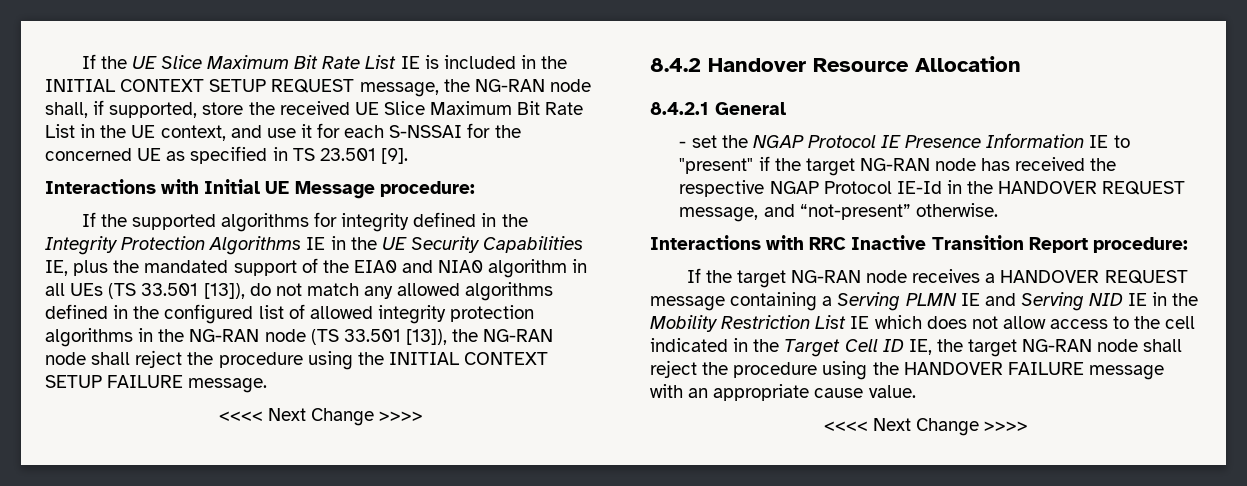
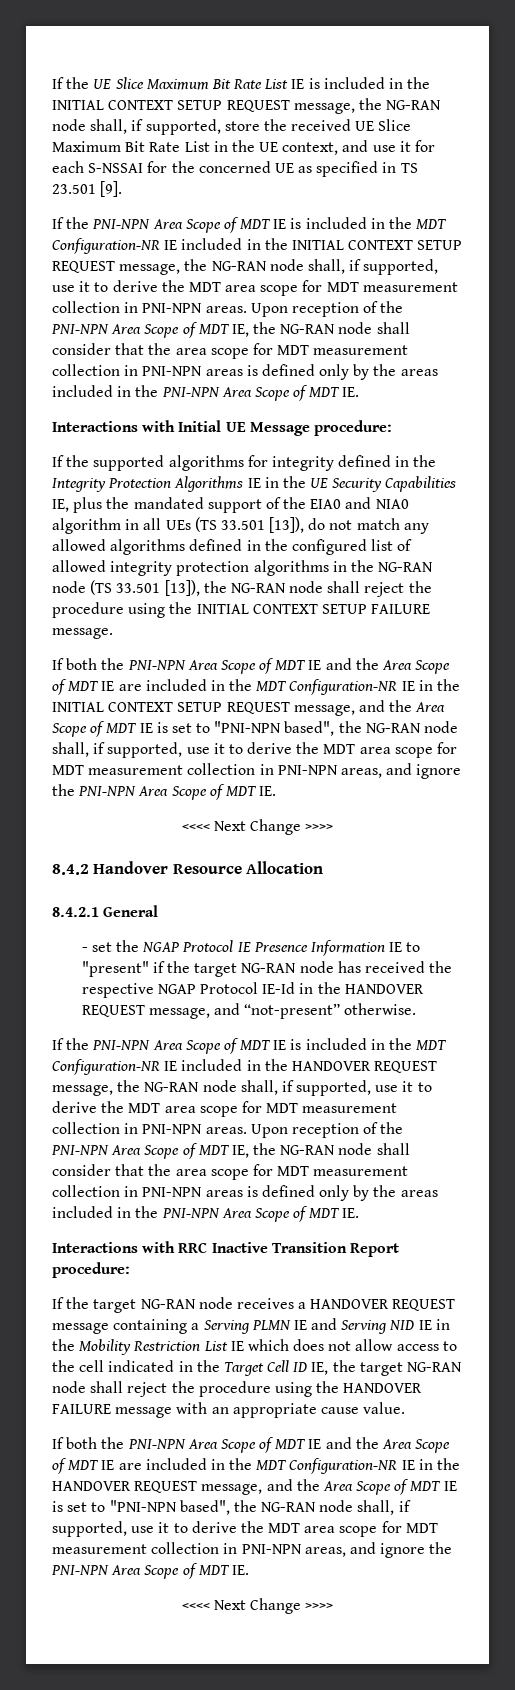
+ If the PNI-NPN Area Scope of MDT IE is included in the MDT Configuration-NR IE included in the INITIAL CONTEXT SETUP REQUEST message, the NG-RAN node shall, if supported, use it to derive the MDT area scope for MDT measurement collection in PNI-NPN areas. Upon reception of the PNI-NPN Area Scope of MDT IE, the NG-RAN node shall consider that the area scope for MDT measurement collection in PNI-NPN areas is defined only by the areas included in the PNI-NPN Area Scope of MDT IE.
+ If both the PNI-NPN Area Scope of MDT IE and the Area Scope of MDT IE are included in the MDT Configuration-NR IE in the INITIAL CONTEXT SETUP REQUEST message, and the Area Scope of MDT IE is set to "PNI-NPN based", the NG-RAN node shall, if supported, use it to derive the MDT area scope for MDT measurement collection in PNI-NPN areas, and ignore the PNI-NPN Area Scope of MDT IE.
+ If the PNI-NPN Area Scope of MDT IE is included in the MDT Configuration-NR IE included in the HANDOVER REQUEST message, the NG-RAN node shall, if supported, use it to derive the MDT area scope for MDT measurement collection in PNI-NPN areas. Upon reception of the PNI-NPN Area Scope of MDT IE, the NG-RAN node shall consider that the area scope for MDT measurement collection in PNI-NPN areas is defined only by the areas included in the PNI-NPN Area Scope of MDT IE.
+ If both the PNI-NPN Area Scope of MDT IE and the Area Scope of MDT IE are included in the MDT Configuration-NR IE in the HANDOVER REQUEST message, and the Area Scope of MDT IE is set to "PNI-NPN based", the NG-RAN node shall, if supported, use it to derive the MDT area scope for MDT measurement collection in PNI-NPN areas, and ignore the PNI-NPN Area Scope of MDT IE.

